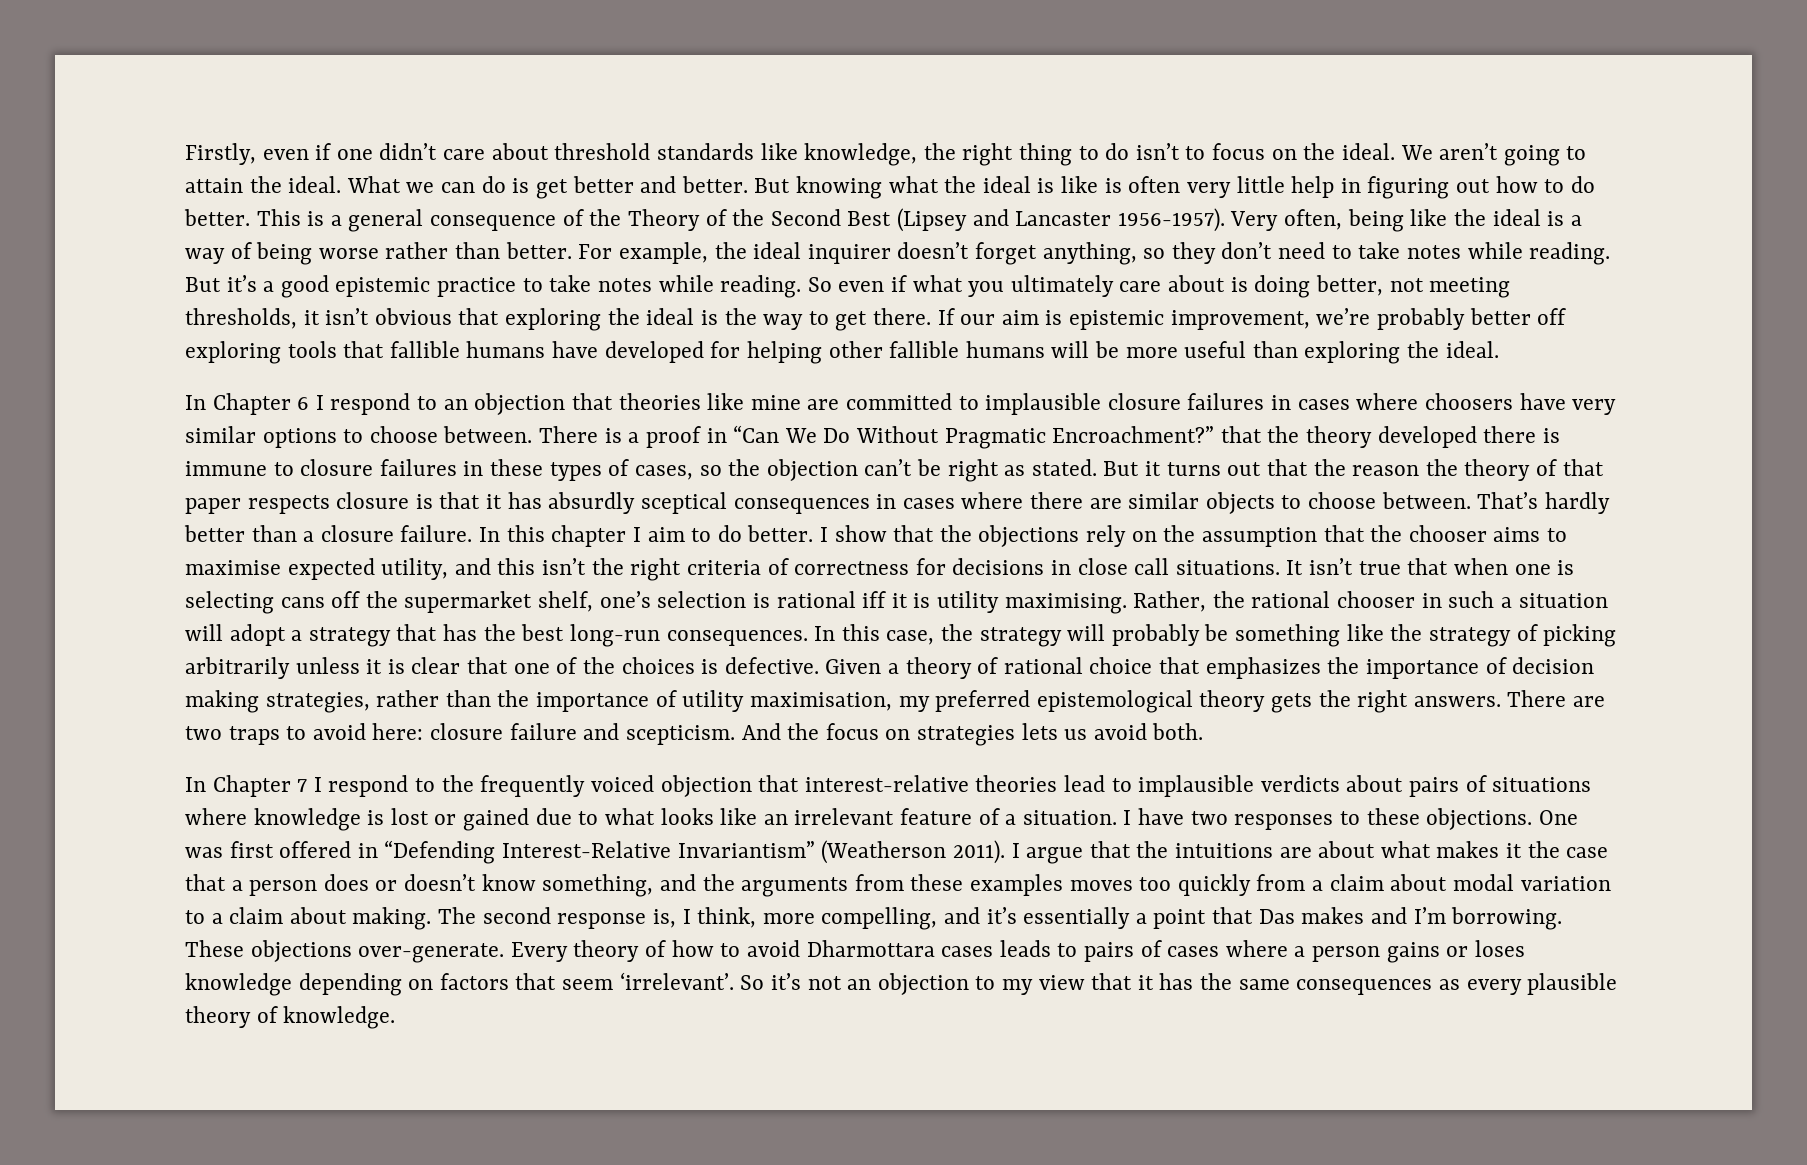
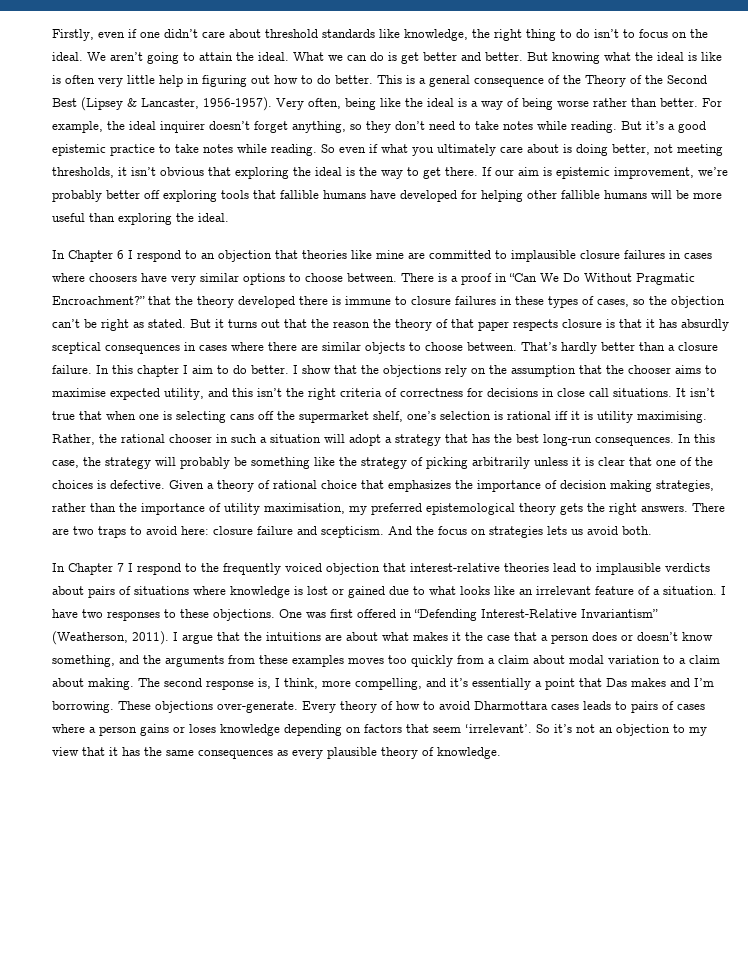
- This is a general consequence of the Theory of the Second Best (Lipsey and Lancaster 1956-1957).
+ This is a general consequence of the Theory of the Second Best (Lipsey & Lancaster, 1956-1957).
- One was first offered in “Defending Interest-Relative Invariantism” (Weatherson 2011).
+ One was first offered in “Defending Interest-Relative Invariantism” (Weatherson, 2011).

